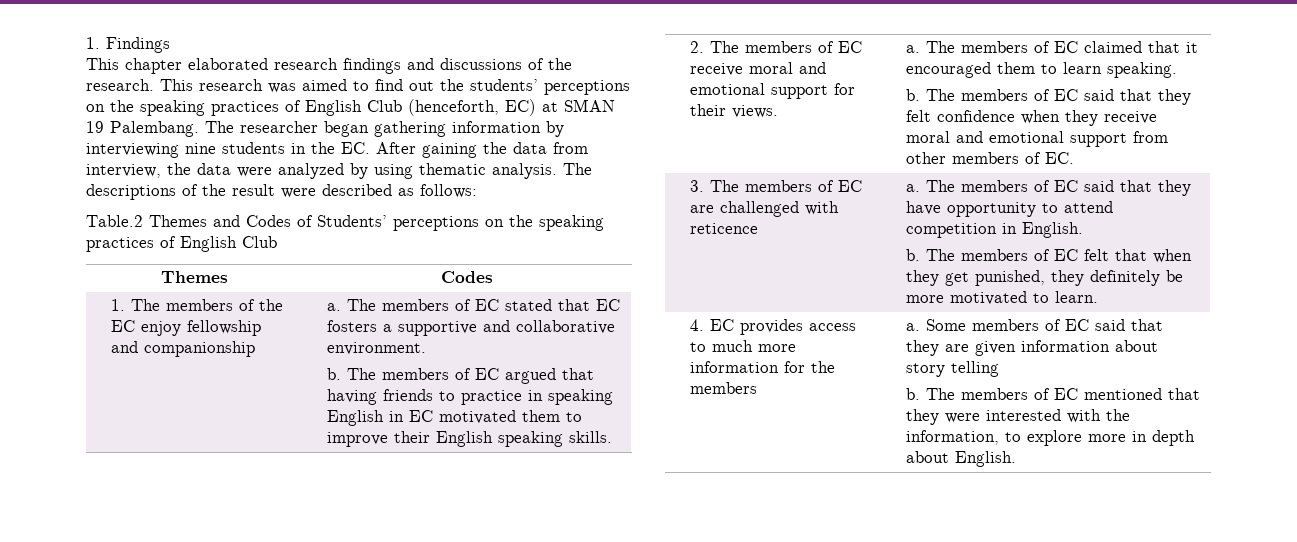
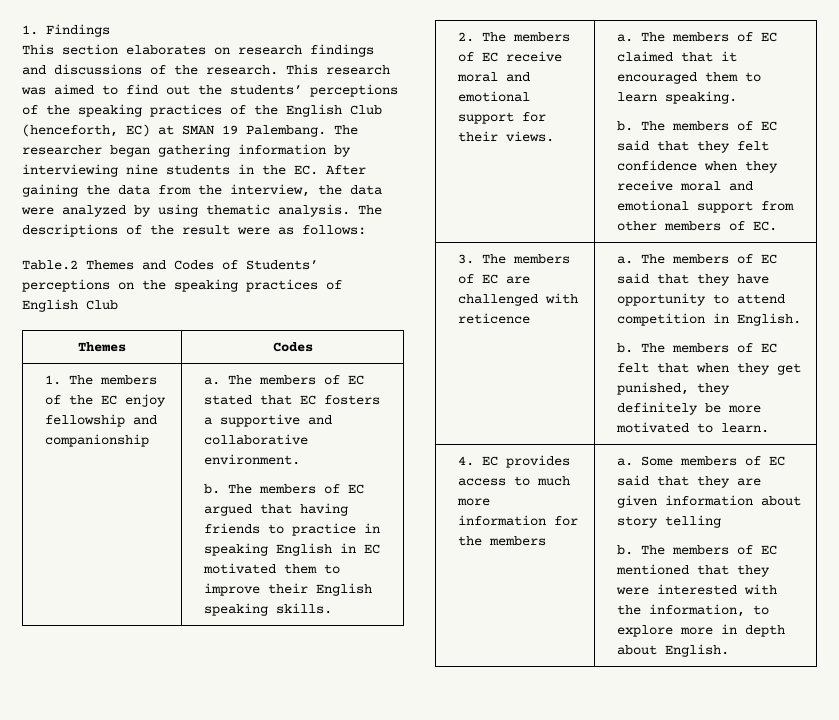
- This chapter elaborated research findings and discussions of the research.
+ This section elaborates on research findings and discussions of the research.
- This research was aimed to find out the students’ perceptions on the speaking practices of English Club (henceforth, EC) at SMAN 19 Palembang.
+ This research was aimed to find out the students’ perceptions of the speaking practices of the English Club (henceforth, EC) at SMAN 19 Palembang.
- The researcher began gathering information by interviewing nine students in the EC. After gaining the data from interview, the data were analyzed by using thematic analysis.
+ The researcher began gathering information by interviewing nine students in the EC. After gaining the data from the interview, the data were analyzed by using thematic analysis.
- The descriptions of the result were described as follows:
+ The descriptions of the result were as follows:

